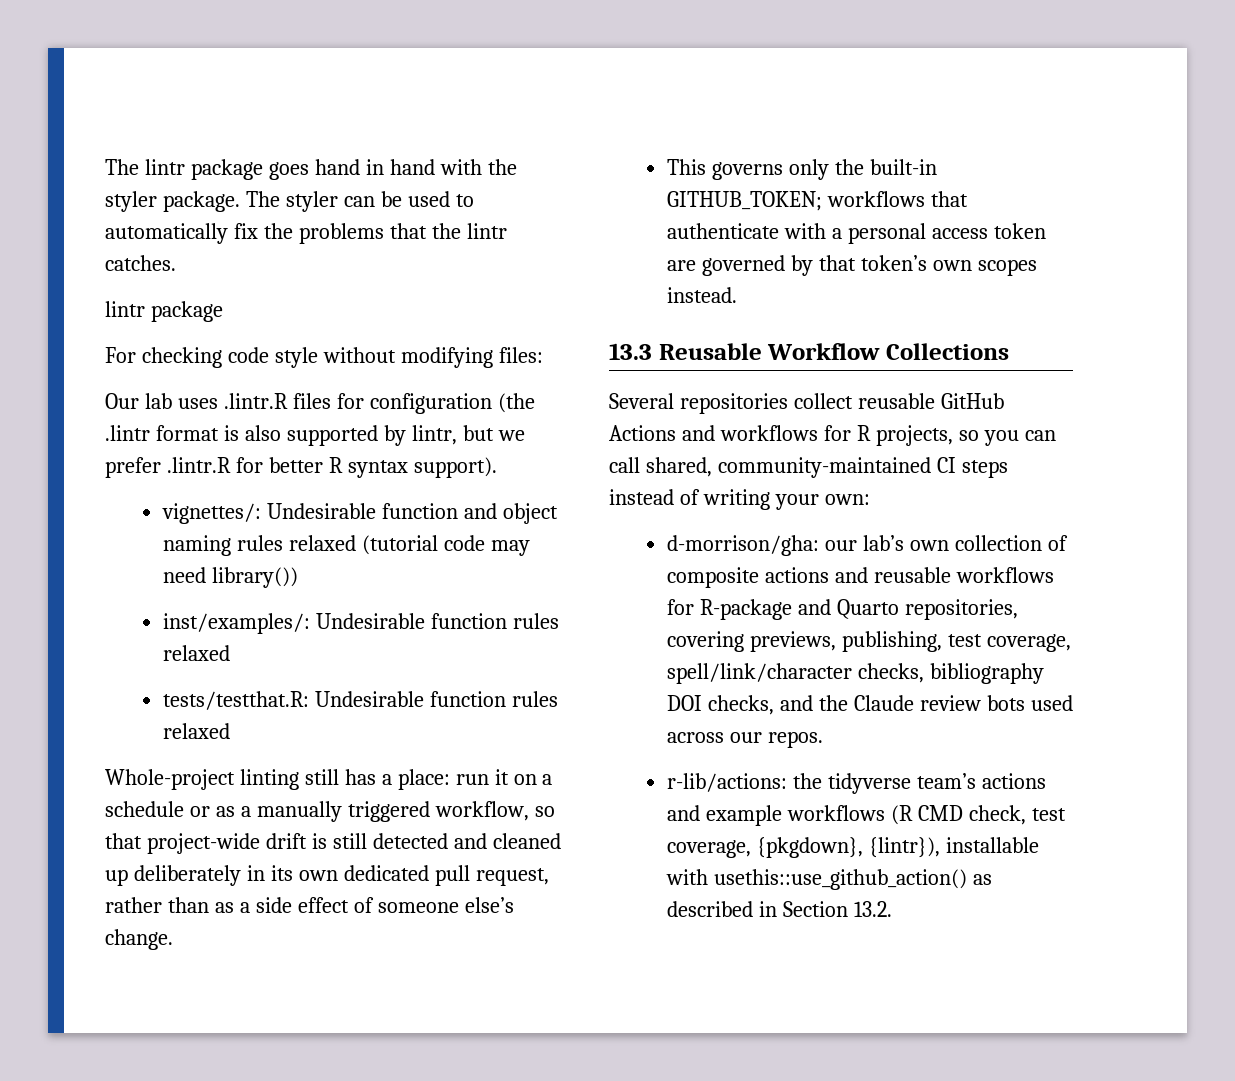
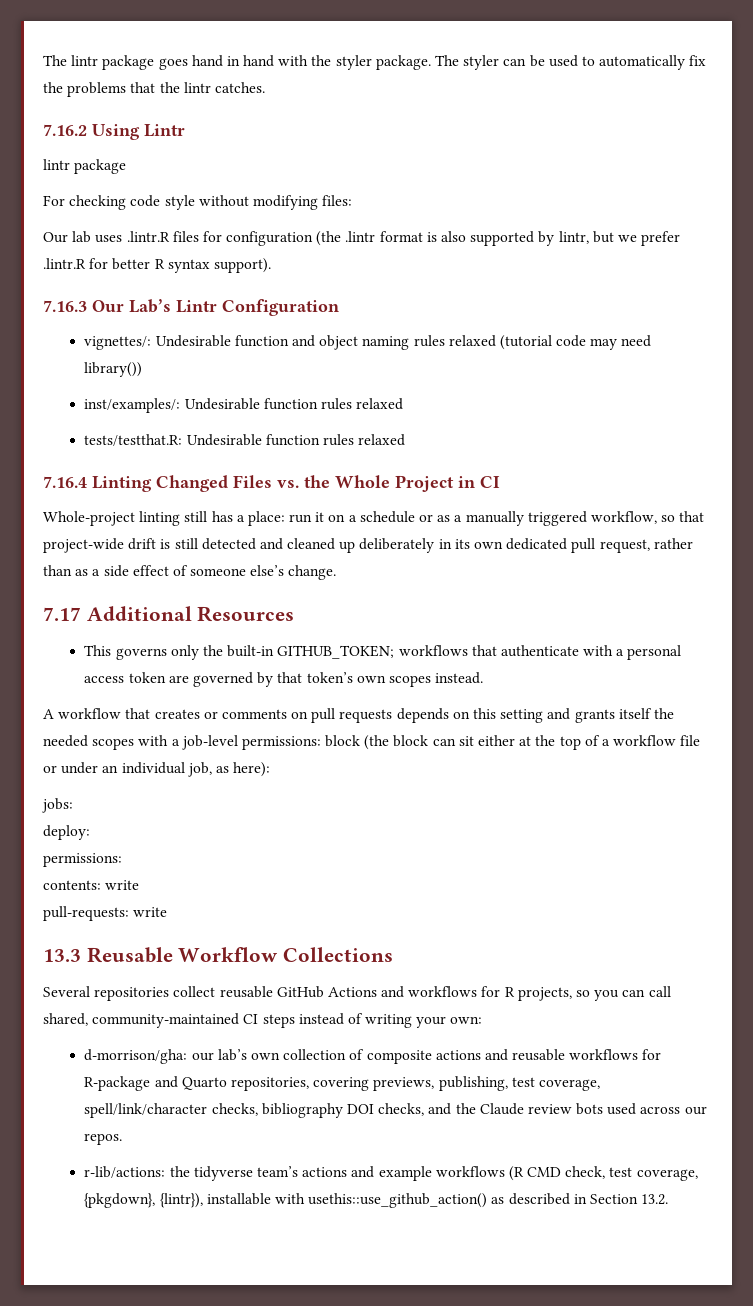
+ 7.16.2 Using Lintr
+ 7.16.3 Our Lab’s Lintr Configuration
+ 7.16.4 Linting Changed Files vs. the Whole Project in CI
+ 7.17 Additional Resources
+ A workflow that creates or comments on pull requests depends on this setting and grants itself the needed scopes with a job-level permissions: block (the block can sit either at the top of a workflow file or under an individual job, as here):
+ jobs:
+ deploy:
+ permissions:
+ contents: write
+ pull-requests: write

